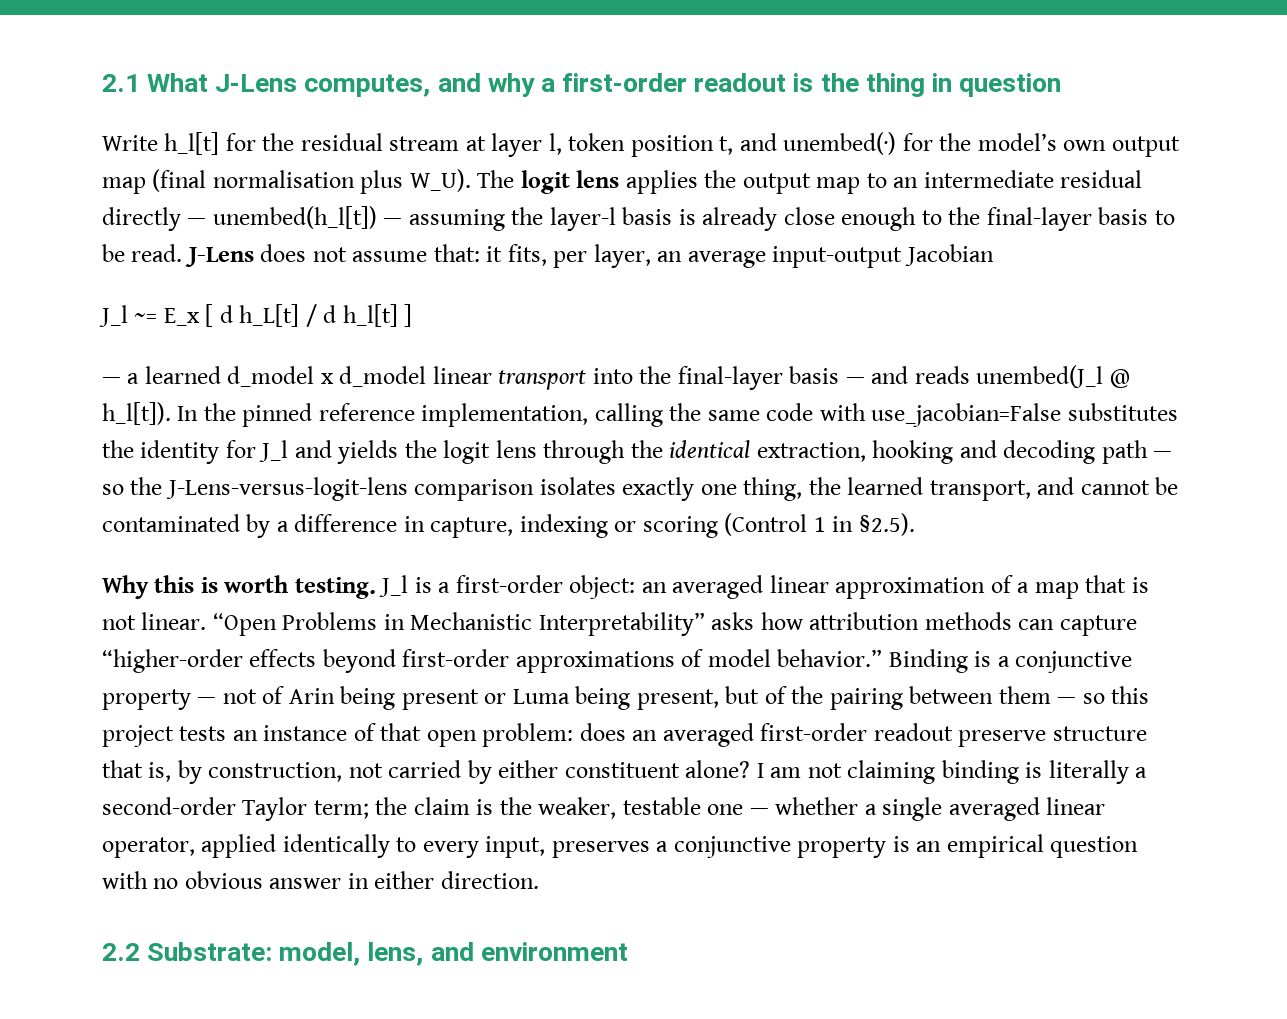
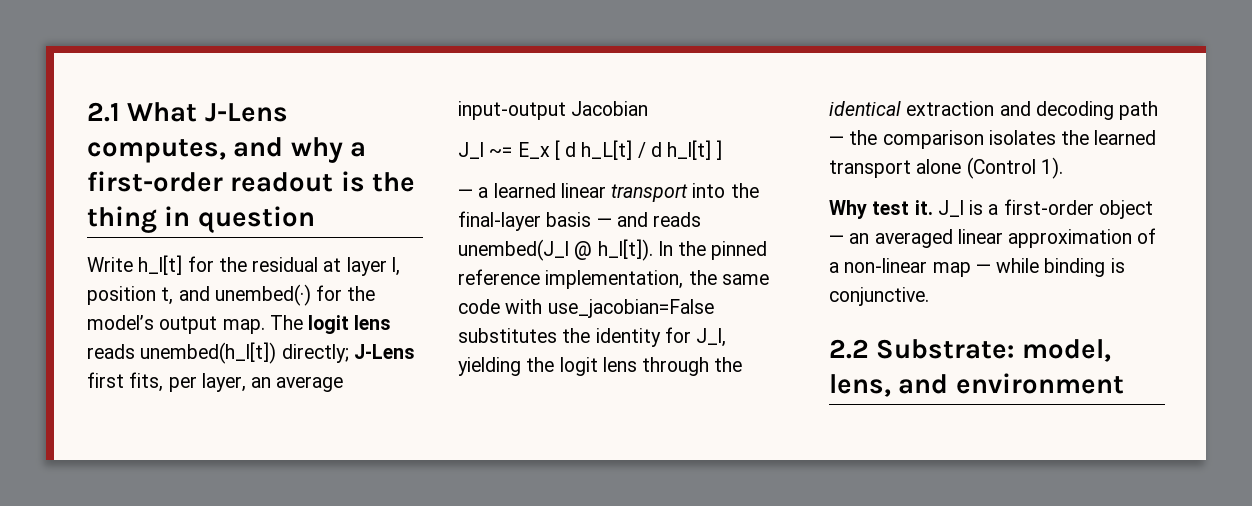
- Write h_l[t] for the residual stream at layer l, token position t, and unembed(·) for the model’s own output map (final normalisation plus W_U). The logit lens applies the output map to an intermediate residual directly — unembed(h_l[t]) — assuming the layer-l basis is already close enough to the final-layer basis to be read. J-Lens does not assume that: it fits, per layer, an average input-output Jacobian
+ Write h_l[t] for the residual at layer l, position t, and unembed(·) for the model’s output map. The logit lens reads unembed(h_l[t]) directly; J-Lens first fits, per layer, an average input-output Jacobian
- — a learned d_model x d_model linear transport into the final-layer basis — and reads unembed(J_l @ h_l[t]).
+ — a learned linear transport into the final-layer basis — and reads unembed(J_l @ h_l[t]).
- In the pinned reference implementation, calling the same code with use_jacobian=False substitutes the identity for J_l and yields the logit lens through the identical extraction, hooking and decoding path — so the J-Lens-versus-logit-lens comparison isolates exactly one thing, the learned transport, and cannot be contaminated by a difference in capture, indexing or scoring (Control 1 in §2.5).
- Why this is worth testing.
+ In the pinned reference implementation, the same code with use_jacobian=False substitutes the identity for J_l, yielding the logit lens through the identical extraction and decoding path — the comparison isolates the learned transport alone (Control 1).
+ Why test it.
- J_l is a first-order object: an averaged linear approximation of a map that is not linear. “Open Problems in Mechanistic Interpretability” asks how attribution methods can capture “higher-order effects beyond first-order approximations of model behavior.” Binding is a conjunctive property — not of Arin being present or Luma being present, but of the pairing between them — so this project tests an instance of that open problem: does an averaged first-order readout preserve structure that is, by construction, not carried by either constituent alone? I am not claiming binding is literally a second-order Taylor term; the claim is the weaker, testable one — whether a single averaged linear operator, applied identically to every input, preserves a conjunctive property is an empirical question with no obvious answer in either direction.
+ J_l is a first-order object — an averaged linear approximation of a non-linear map — while binding is conjunctive.

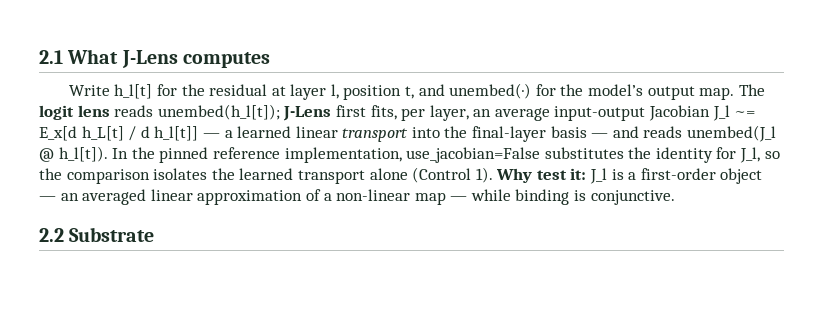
- 2.1 What J-Lens computes, and why a first-order readout is the thing in question
+ 2.1 What J-Lens computes
- The logit lens reads unembed(h_l[t]) directly; J-Lens first fits, per layer, an average input-output Jacobian
- J_l ~= E_x [ d h_L[t] / d h_l[t] ]
- — a learned linear transport into the final-layer basis — and reads unembed(J_l @ h_l[t]).
+ The logit lens reads unembed(h_l[t]); J-Lens first fits, per layer, an average input-output Jacobian J_l ~= E_x[d h_L[t] / d h_l[t]] — a learned linear transport into the final-layer basis — and reads unembed(J_l @ h_l[t]).
- In the pinned reference implementation, the same code with use_jacobian=False substitutes the identity for J_l, yielding the logit lens through the identical extraction and decoding path — the comparison isolates the learned transport alone (Control 1).
- Why test it. J_l is a first-order object — an averaged linear approximation of a non-linear map — while binding is conjunctive.
+ In the pinned reference implementation, use_jacobian=False substitutes the identity for J_l, so the comparison isolates the learned transport alone (Control 1). Why test it: J_l is a first-order object — an averaged linear approximation of a non-linear map — while binding is conjunctive.
- 2.2 Substrate: model, lens, and environment
+ 2.2 Substrate

